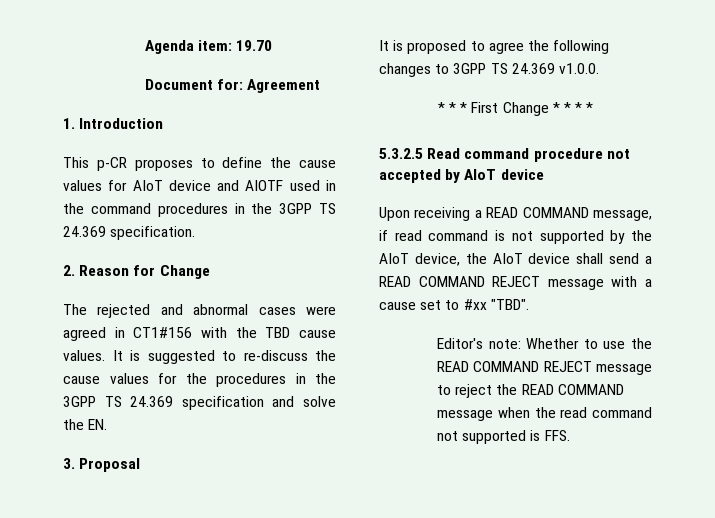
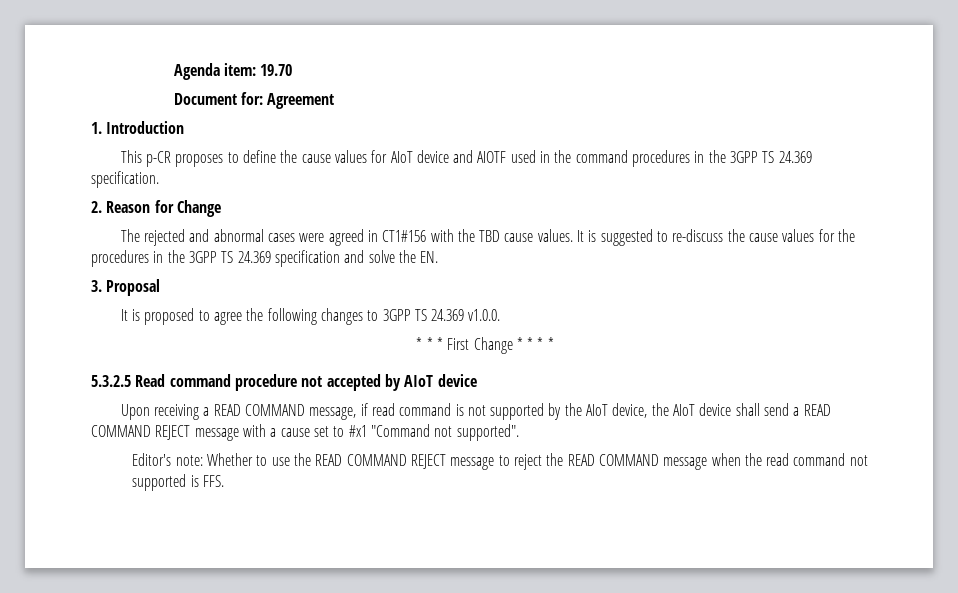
- Upon receiving a READ COMMAND message, if read command is not supported by the AIoT device, the AIoT device shall send a READ COMMAND REJECT message with a cause set to #xx "TBD".
+ Upon receiving a READ COMMAND message, if read command is not supported by the AIoT device, the AIoT device shall send a READ COMMAND REJECT message with a cause set to #x1 "Command not supported".

